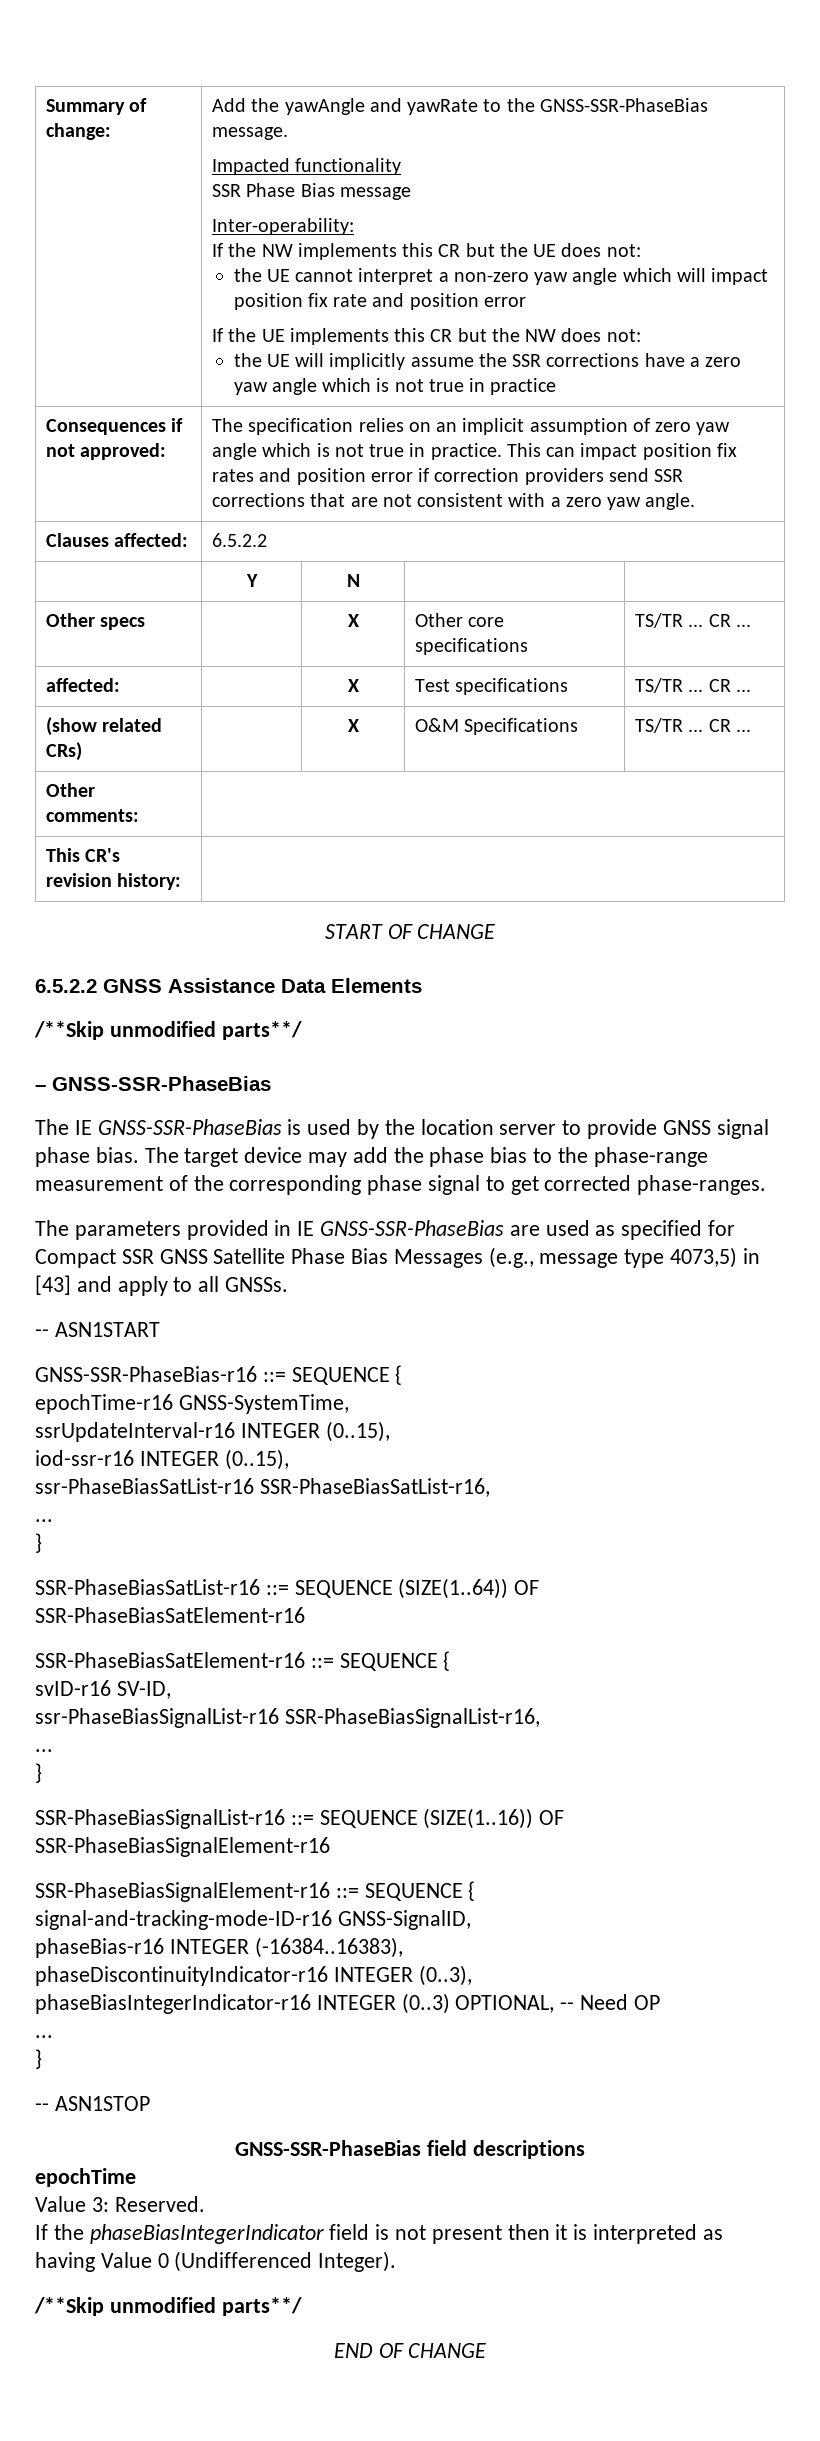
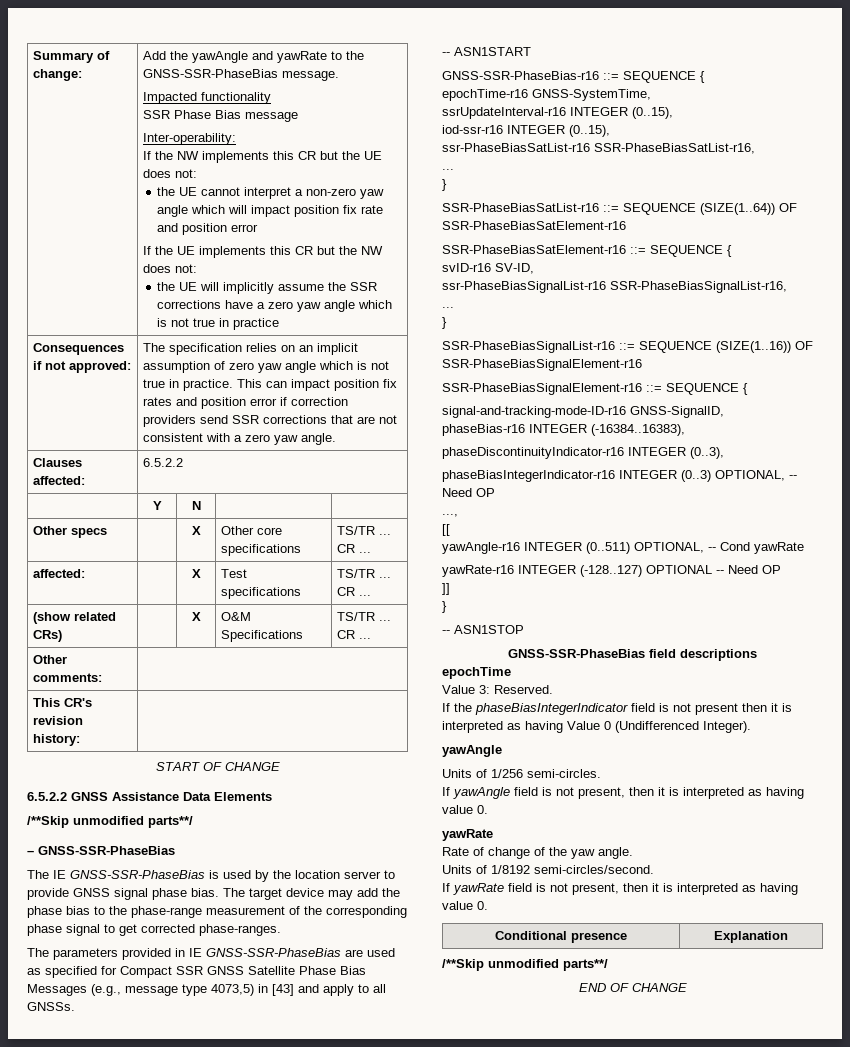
  phaseBiasIntegerIndicator-r16 INTEGER (0..3) OPTIONAL, -- Need OP
- ...
+ ...,
+ [[
+ yawAngle-r16 INTEGER (0..511) OPTIONAL, -- Cond yawRate
+ yawRate-r16 INTEGER (-128..127) OPTIONAL -- Need OP
+ ]]
  If the phaseBiasIntegerIndicator field is not present then it is interpreted as having Value 0 (Undifferenced Integer).
+ yawAngle
+ Units of 1/256 semi-circles.
+ If yawAngle field is not present, then it is interpreted as having value 0.
+ yawRate
+ Rate of change of the yaw angle.
+ Units of 1/8192 semi-circles/second.
+ If yawRate field is not present, then it is interpreted as having value 0.
+ Conditional presence | Explanation

